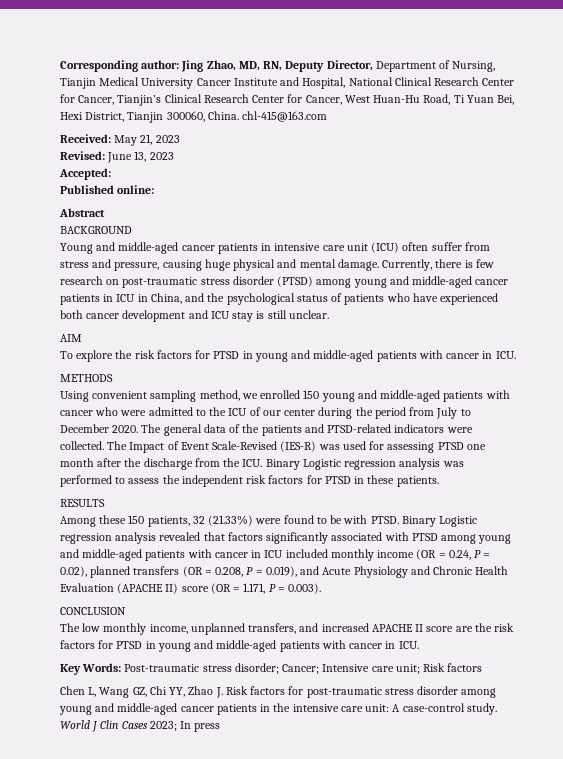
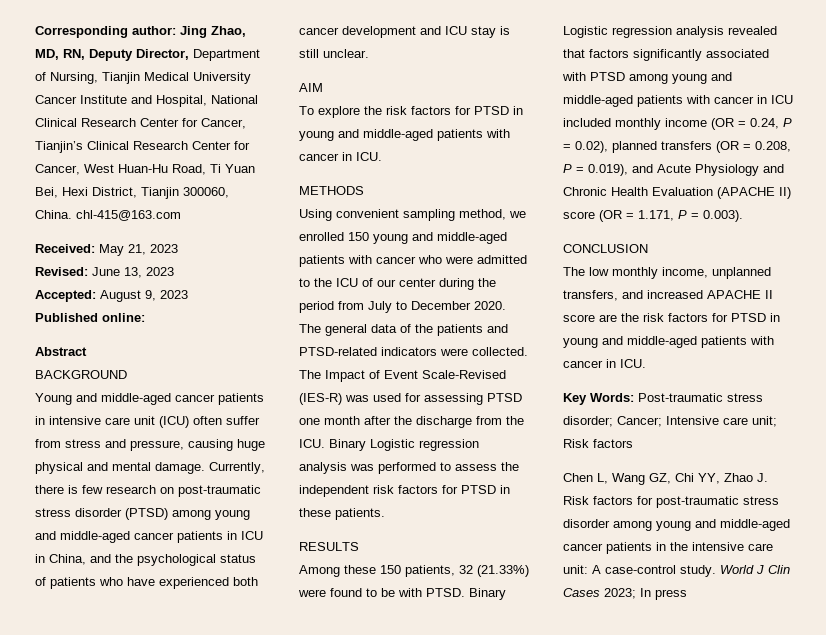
- Accepted:
+ Accepted: August 9, 2023

